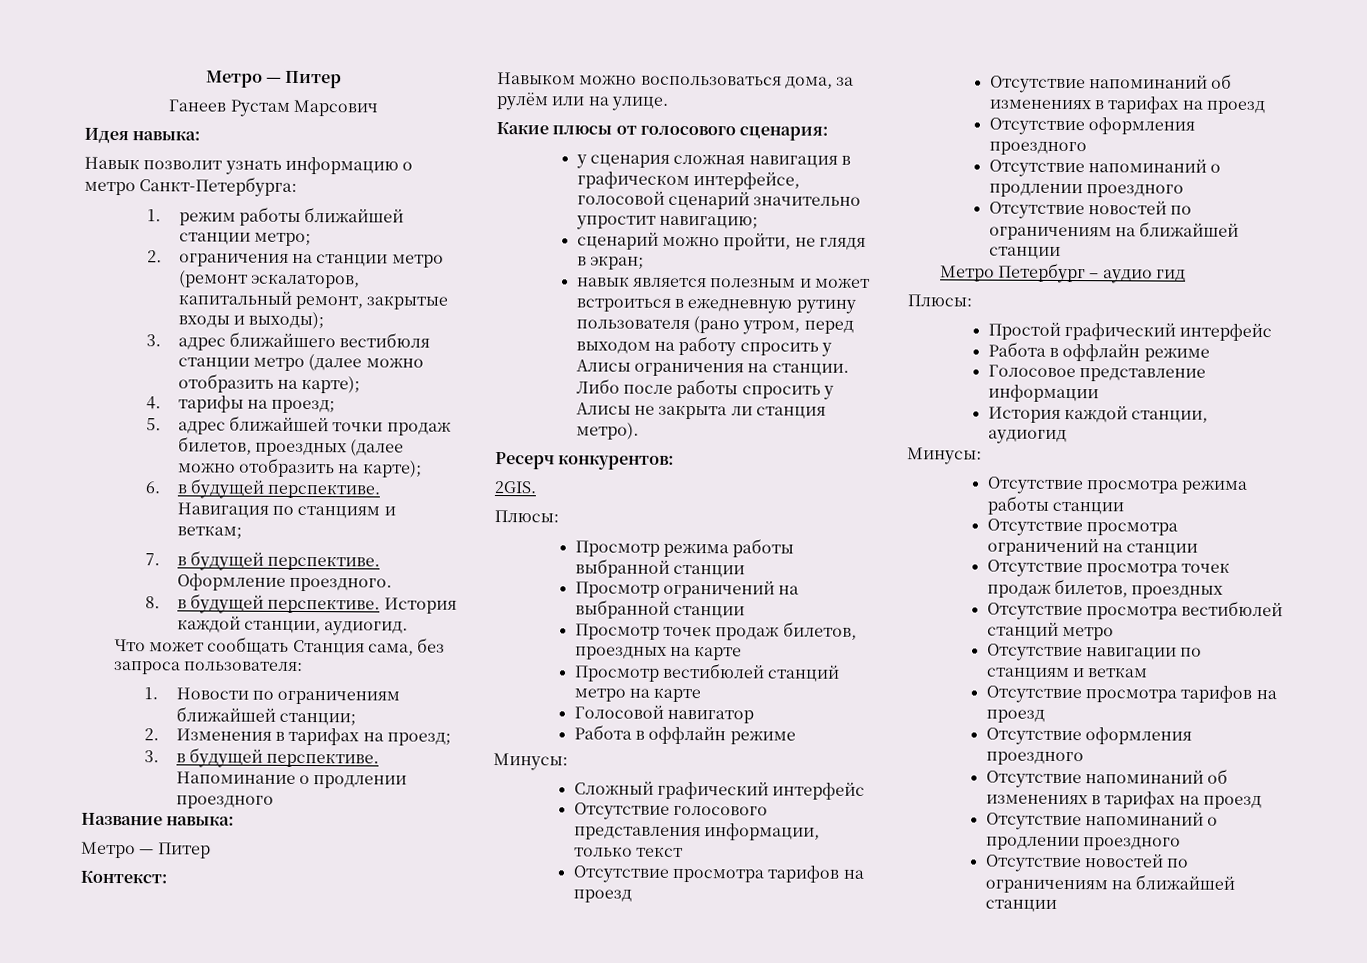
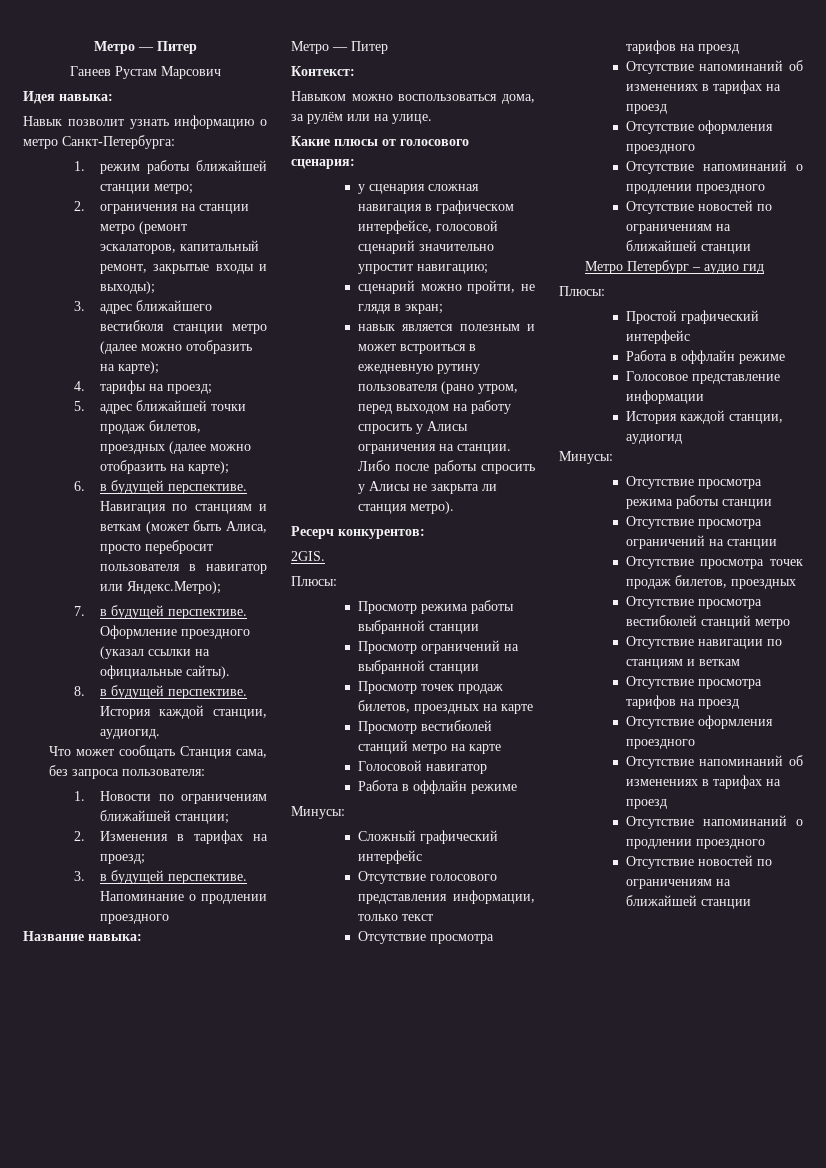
- Навигация по станциям и веткам;
+ Навигация по станциям и веткам (может быть Алиса, просто перебросит пользователя в навигатор или Яндекс.Метро);
- Оформление проездного.
+ Оформление проездного (указал ссылки на официальные сайты).

